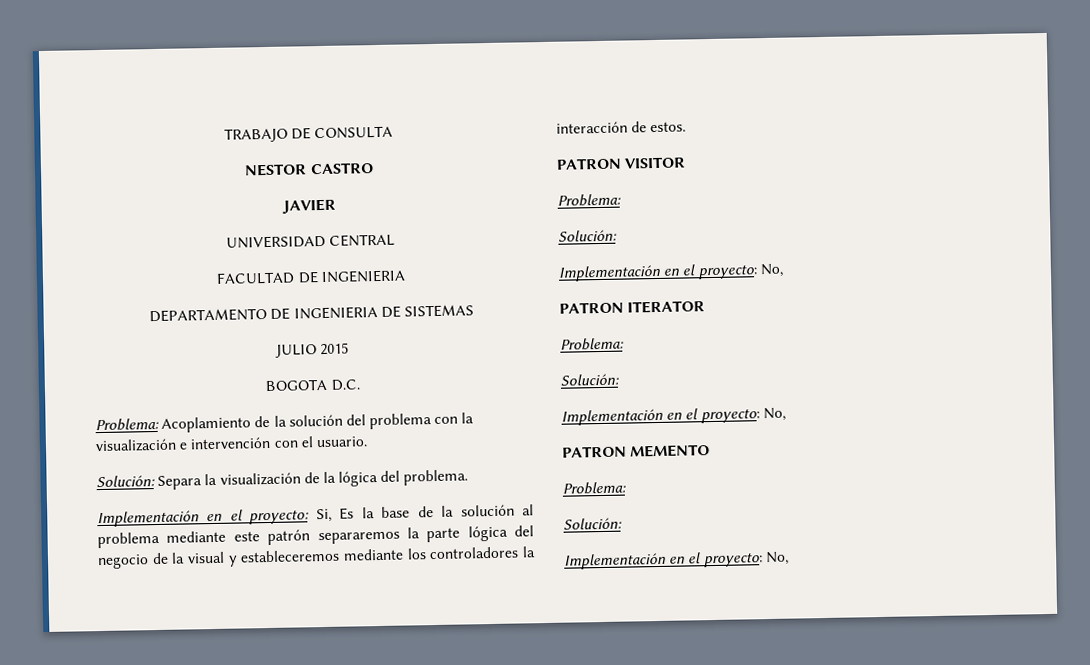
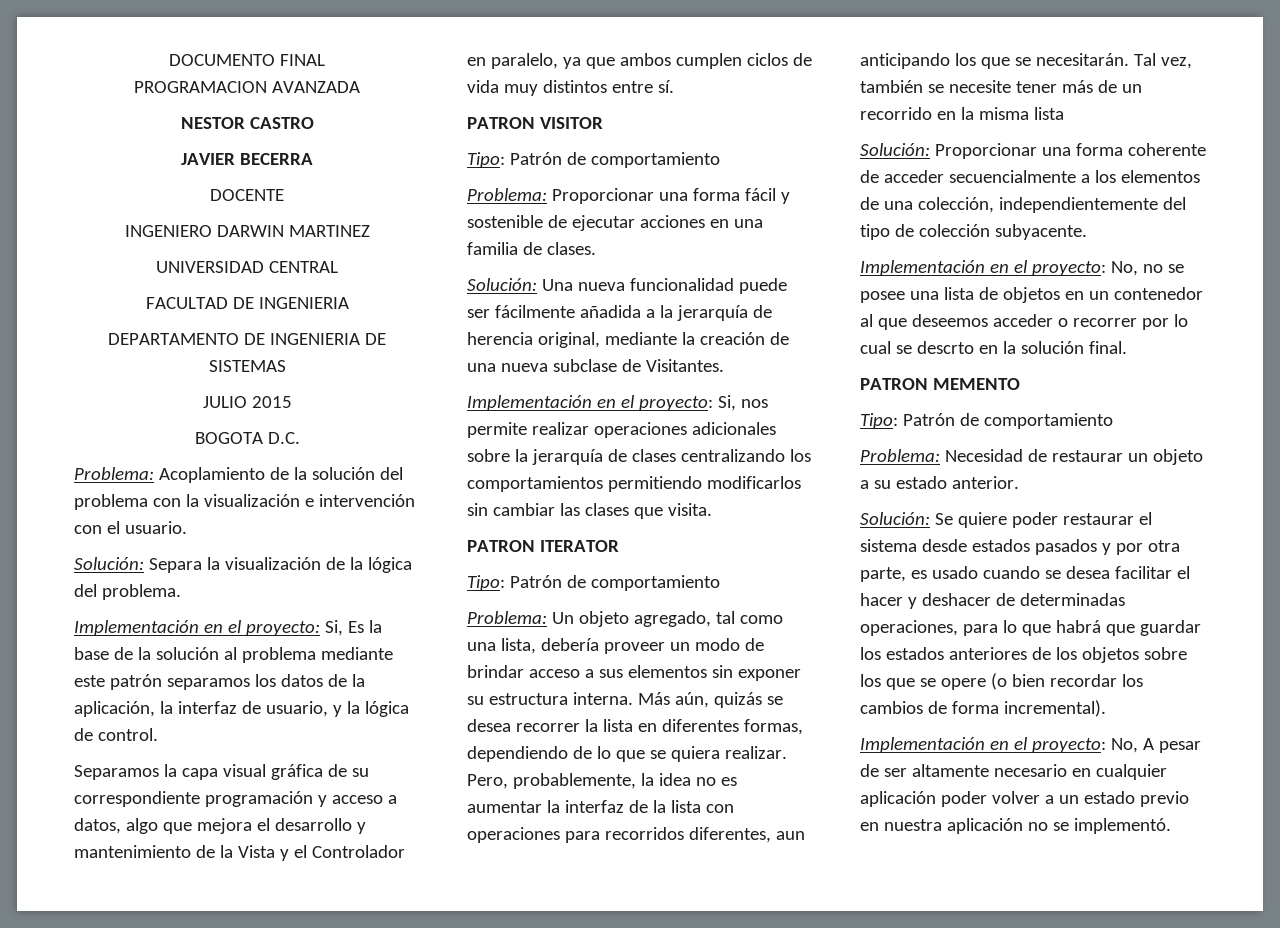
- TRABAJO DE CONSULTA
+ DOCUMENTO FINAL
+ PROGRAMACION AVANZADA
- JAVIER
+ JAVIER BECERRA
+ DOCENTE
+ INGENIERO DARWIN MARTINEZ
- Implementación en el proyecto: Si, Es la base de la solución al problema mediante este patrón separaremos la parte lógica del negocio de la visual y estableceremos mediante los controladores la interacción de estos.
+ Implementación en el proyecto: Si, Es la base de la solución al problema mediante este patrón separamos los datos de la aplicación, la interfaz de usuario, y la lógica de control.
+ Separamos la capa visual gráfica de su correspondiente programación y acceso a datos, algo que mejora el desarrollo y mantenimiento de la Vista y el Controlador en paralelo, ya que ambos cumplen ciclos de vida muy distintos entre sí.
  PATRON VISITOR
- Problema:
- Solución:
- Implementación en el proyecto: No,
+ Tipo: Patrón de comportamiento
+ Problema: Proporcionar una forma fácil y sostenible de ejecutar acciones en una familia de clases.
+ Solución: Una nueva funcionalidad puede ser fácilmente añadida a la jerarquía de herencia original, mediante la creación de una nueva subclase de Visitantes.
+ Implementación en el proyecto: Si, nos permite realizar operaciones adicionales sobre la jerarquía de clases centralizando los comportamientos permitiendo modificarlos sin cambiar las clases que visita.
  PATRON ITERATOR
- Problema:
- Solución:
- Implementación en el proyecto: No,
+ Tipo: Patrón de comportamiento
+ Problema: Un objeto agregado, tal como una lista, debería proveer un modo de brindar acceso a sus elementos sin exponer su estructura interna. Más aún, quizás se desea recorrer la lista en diferentes formas, dependiendo de lo que se quiera realizar. Pero, probablemente, la idea no es aumentar la interfaz de la lista con operaciones para recorridos diferentes, aun anticipando los que se necesitarán. Tal vez, también se necesite tener más de un recorrido en la misma lista
+ Solución: Proporcionar una forma coherente de acceder secuencialmente a los elementos de una colección, independientemente del tipo de colección subyacente.
+ Implementación en el proyecto: No, no se posee una lista de objetos en un contenedor al que deseemos acceder o recorrer por lo cual se descrto en la solución final.
  PATRON MEMENTO
- Problema:
- Solución:
- Implementación en el proyecto: No,
+ Tipo: Patrón de comportamiento
+ Problema: Necesidad de restaurar un objeto a su estado anterior.
+ Solución: Se quiere poder restaurar el sistema desde estados pasados y por otra parte, es usado cuando se desea facilitar el hacer y deshacer de determinadas operaciones, para lo que habrá que guardar los estados anteriores de los objetos sobre los que se opere (o bien recordar los cambios de forma incremental).
+ Implementación en el proyecto: No, A pesar de ser altamente necesario en cualquier aplicación poder volver a un estado previo en nuestra aplicación no se implementó.

